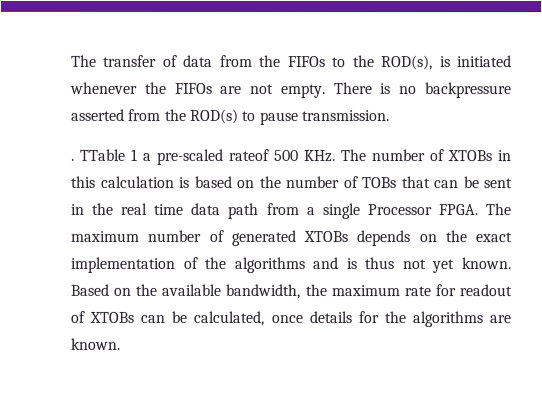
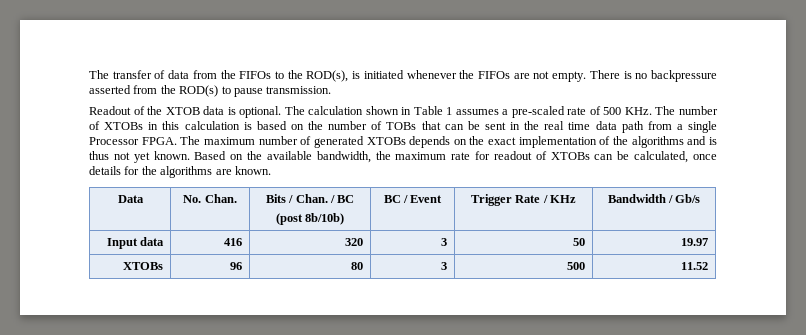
- . TTable 1 a pre-scaled rateof 500 KHz. The number of XTOBs in this calculation is based on the number of TOBs that can be sent in the real time data path from a single Processor FPGA.
+ Readout of the XTOB data is optional. The calculation shown in Table 1 assumes a pre-scaled rate of 500 KHz. The number of XTOBs in this calculation is based on the number of TOBs that can be sent in the real time data path from a single Processor FPGA.
+ Data | No. Chan. | Bits / Chan. / BC
+ (post 8b/10b) | BC / Event | Trigger Rate / KHz | Bandwidth / Gb/s
+ Input data | 416 | 320 | 3 | 50 | 19.97
+ XTOBs | 96 | 80 | 3 | 500 | 11.52

